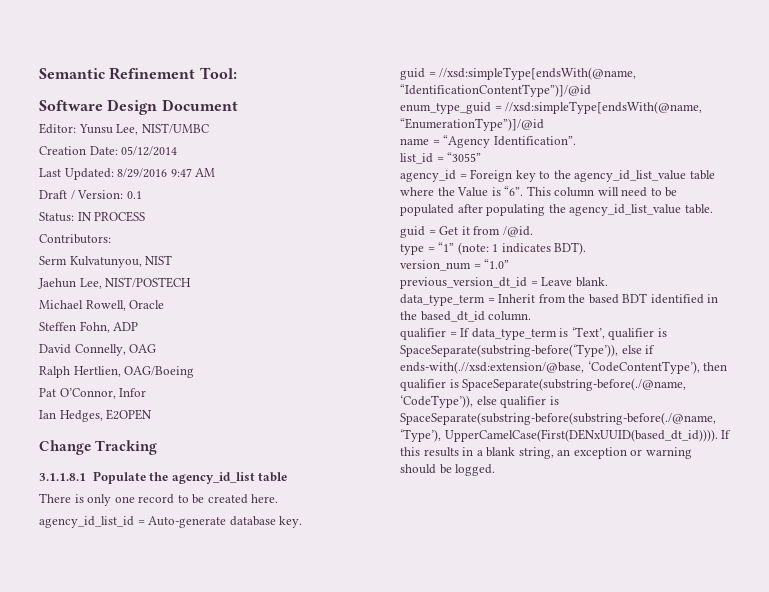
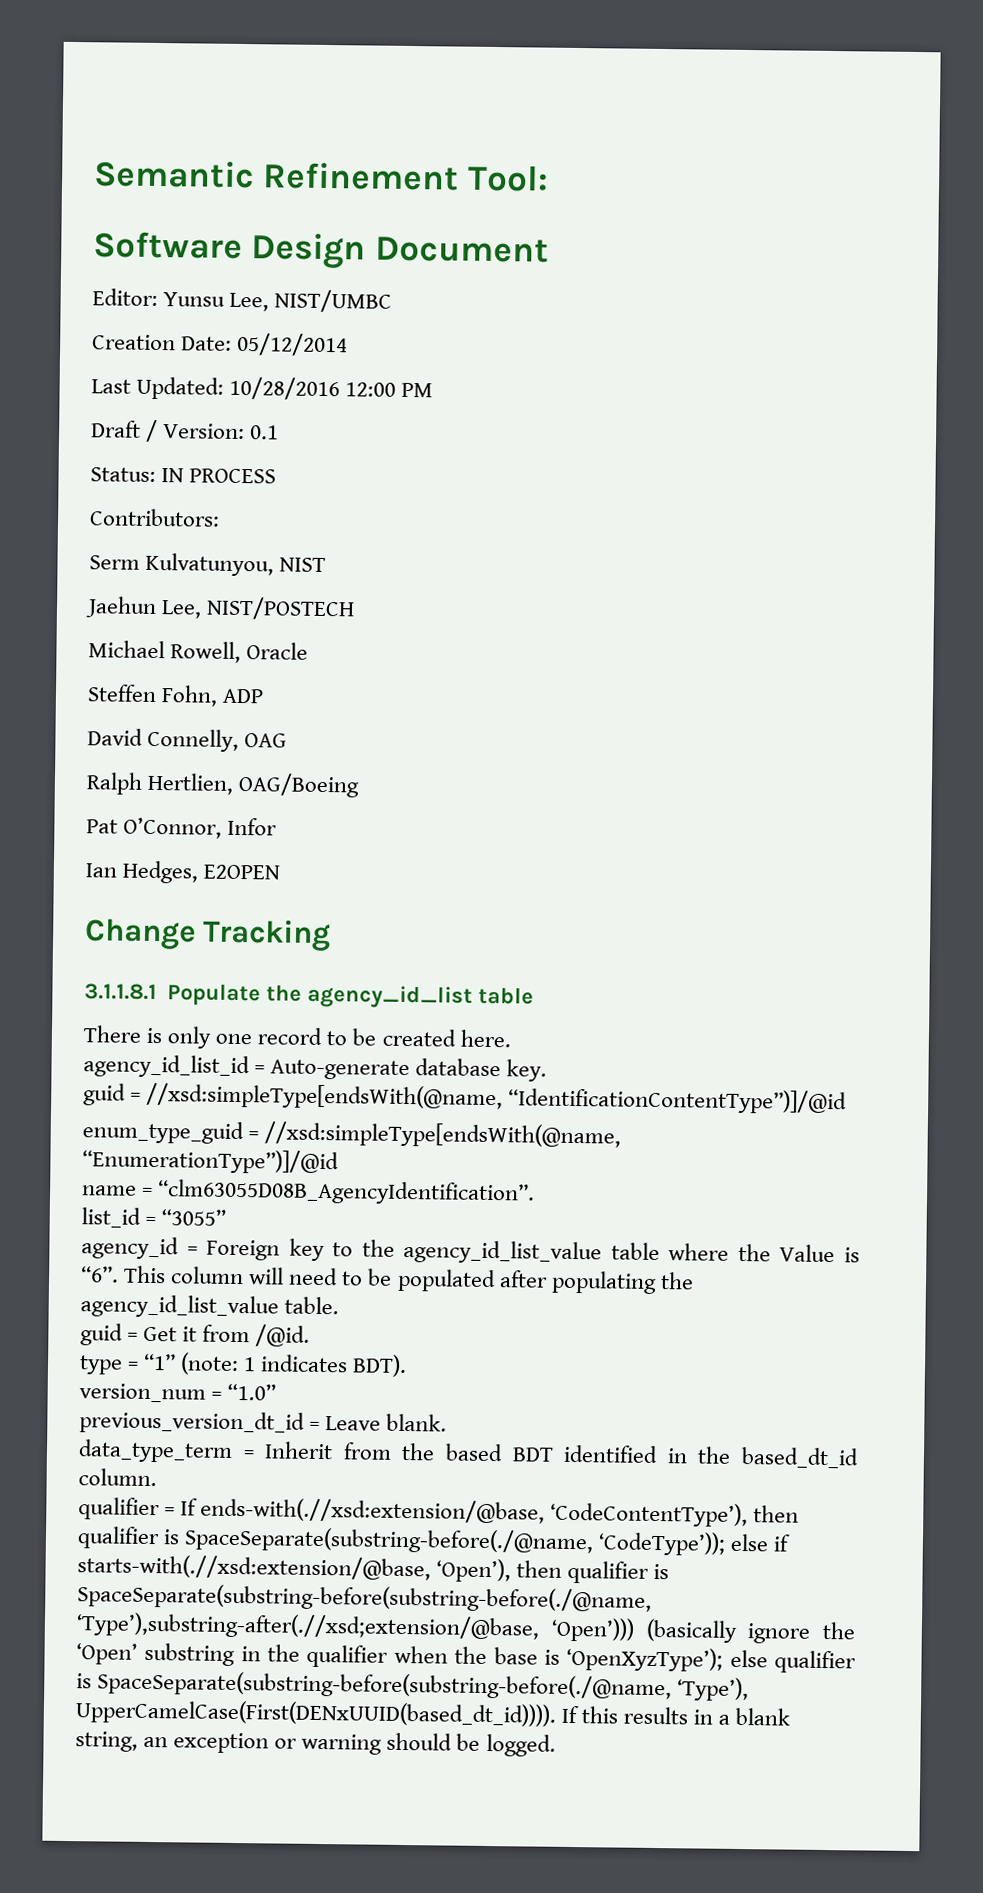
- Last Updated: 8/29/2016 9:47 AM
+ Last Updated: 10/28/2016 12:00 PM
- name = “Agency Identification”.
+ name = “clm63055D08B_AgencyIdentification”.
- qualifier = If data_type_term is ‘Text’, qualifier is SpaceSeparate(substring-before(‘Type’)), else if ends-with(.//xsd:extension/@base, ‘CodeContentType’), then qualifier is SpaceSeparate(substring-before(./@name, ‘CodeType’)), else qualifier is SpaceSeparate(substring-before(substring-before(./@name, ‘Type’), UpperCamelCase(First(DENxUUID(based_dt_id)))).
+ qualifier = If ends-with(.//xsd:extension/@base, ‘CodeContentType’), then qualifier is SpaceSeparate(substring-before(./@name, ‘CodeType’)); else if starts-with(.//xsd:extension/@base, ‘Open’), then qualifier is SpaceSeparate(substring-before(substring-before(./@name, ‘Type’),substring-after(.//xsd;extension/@base, ‘Open’))) (basically ignore the ‘Open’ substring in the qualifier when the base is ‘OpenXyzType’); else qualifier is SpaceSeparate(substring-before(substring-before(./@name, ‘Type’), UpperCamelCase(First(DENxUUID(based_dt_id)))).

